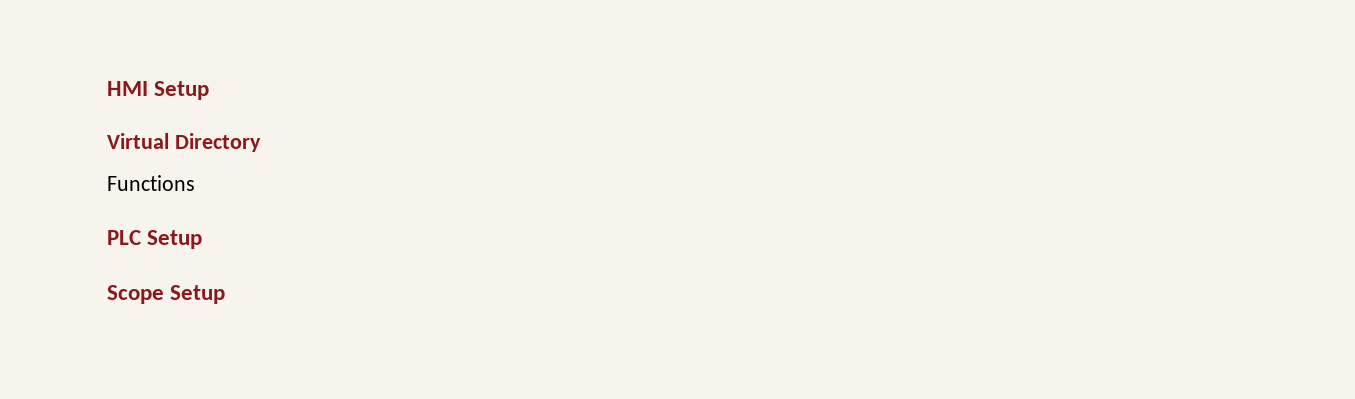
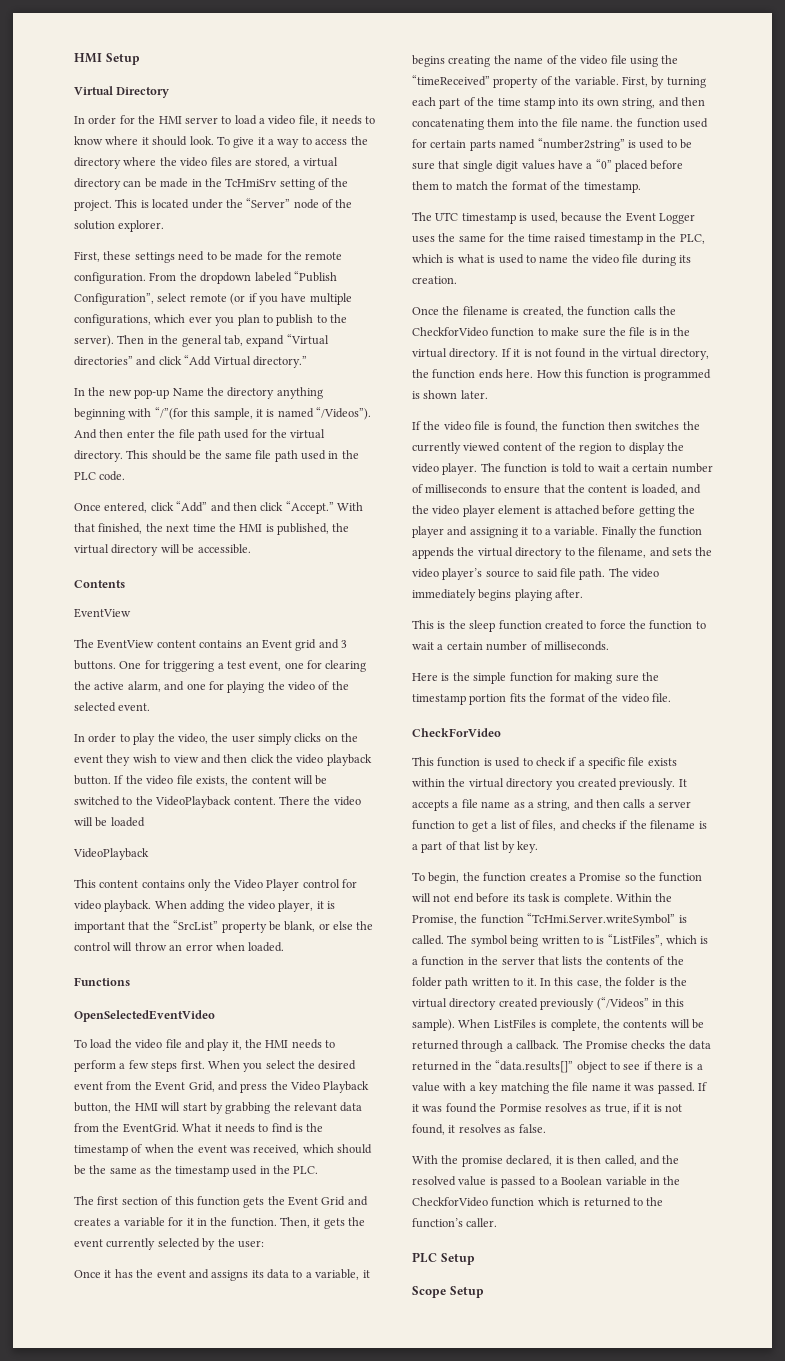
+ In order for the HMI server to load a video file, it needs to know where it should look. To give it a way to access the directory where the video files are stored, a virtual directory can be made in the TcHmiSrv setting of the project. This is located under the “Server” node of the solution explorer.
+ First, these settings need to be made for the remote configuration. From the dropdown labeled “Publish Configuration”, select remote (or if you have multiple configurations, which ever you plan to publish to the server). Then in the general tab, expand “Virtual directories” and click “Add Virtual directory.”
+ In the new pop-up Name the directory anything beginning with “/”(for this sample, it is named “/Videos”). And then enter the file path used for the virtual directory. This should be the same file path used in the PLC code.
+ Once entered, click “Add” and then click “Accept.” With that finished, the next time the HMI is published, the virtual directory will be accessible.
+ Contents
+ EventView
+ The EventView content contains an Event grid and 3 buttons. One for triggering a test event, one for clearing the active alarm, and one for playing the video of the selected event.
+ In order to play the video, the user simply clicks on the event they wish to view and then click the video playback button. If the video file exists, the content will be switched to the VideoPlayback content. There the video will be loaded
+ VideoPlayback
+ This content contains only the Video Player control for video playback. When adding the video player, it is important that the “SrcList” property be blank, or else the control will throw an error when loaded.
  Functions
+ OpenSelectedEventVideo
+ To load the video file and play it, the HMI needs to perform a few steps first. When you select the desired event from the Event Grid, and press the Video Playback button, the HMI will start by grabbing the relevant data from the EventGrid. What it needs to find is the timestamp of when the event was received, which should be the same as the timestamp used in the PLC.
+ The first section of this function gets the Event Grid and creates a variable for it in the function. Then, it gets the event currently selected by the user:
+ Once it has the event and assigns its data to a variable, it begins creating the name of the video file using the “timeReceived” property of the variable. First, by turning each part of the time stamp into its own string, and then concatenating them into the file name. the function used for certain parts named “number2string” is used to be sure that single digit values have a “0” placed before them to match the format of the timestamp.
+ The UTC timestamp is used, because the Event Logger uses the same for the time raised timestamp in the PLC, which is what is used to name the video file during its creation.
+ Once the filename is created, the function calls the CheckforVideo function to make sure the file is in the virtual directory. If it is not found in the virtual directory, the function ends here. How this function is programmed is shown later.
+ If the video file is found, the function then switches the currently viewed content of the region to display the video player. The function is told to wait a certain number of milliseconds to ensure that the content is loaded, and the video player element is attached before getting the player and assigning it to a variable. Finally the function appends the virtual directory to the filename, and sets the video player’s source to said file path. The video immediately begins playing after.
+ This is the sleep function created to force the function to wait a certain number of milliseconds.
+ Here is the simple function for making sure the timestamp portion fits the format of the video file.
+ CheckForVideo
+ This function is used to check if a specific file exists within the virtual directory you created previously. It accepts a file name as a string, and then calls a server function to get a list of files, and checks if the filename is a part of that list by key.
+ To begin, the function creates a Promise so the function will not end before its task is complete. Within the Promise, the function “TcHmi.Server.writeSymbol” is called. The symbol being written to is “ListFiles”, which is a function in the server that lists the contents of the folder path written to it. In this case, the folder is the virtual directory created previously (“/Videos” in this sample). When ListFiles is complete, the contents will be returned through a callback. The Promise checks the data returned in the “data.results[]” object to see if there is a value with a key matching the file name it was passed. If it was found the Pormise resolves as true, if it is not found, it resolves as false.
+ With the promise declared, it is then called, and the resolved value is passed to a Boolean variable in the CheckforVideo function which is returned to the function’s caller.

